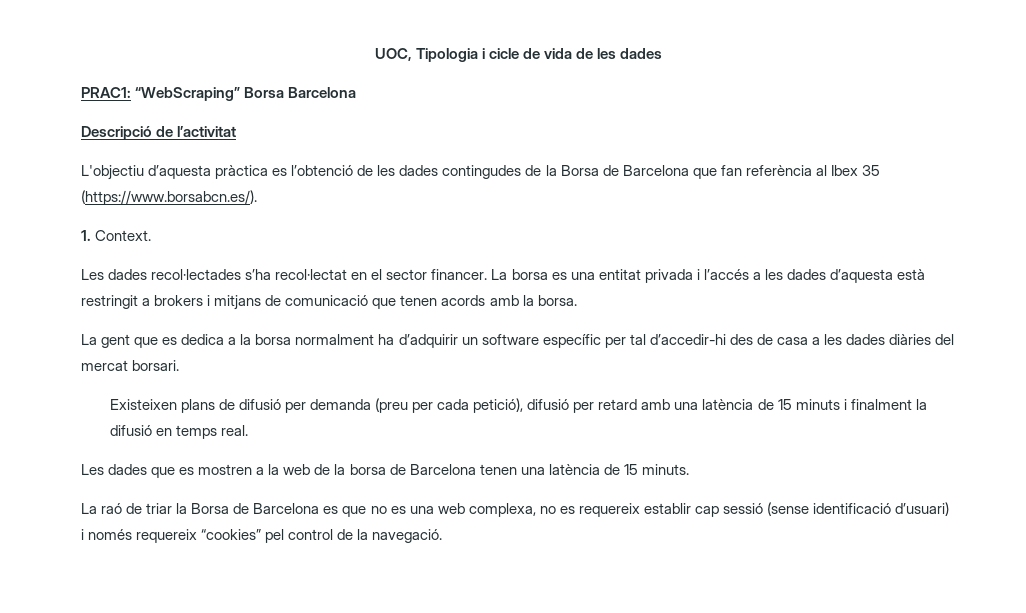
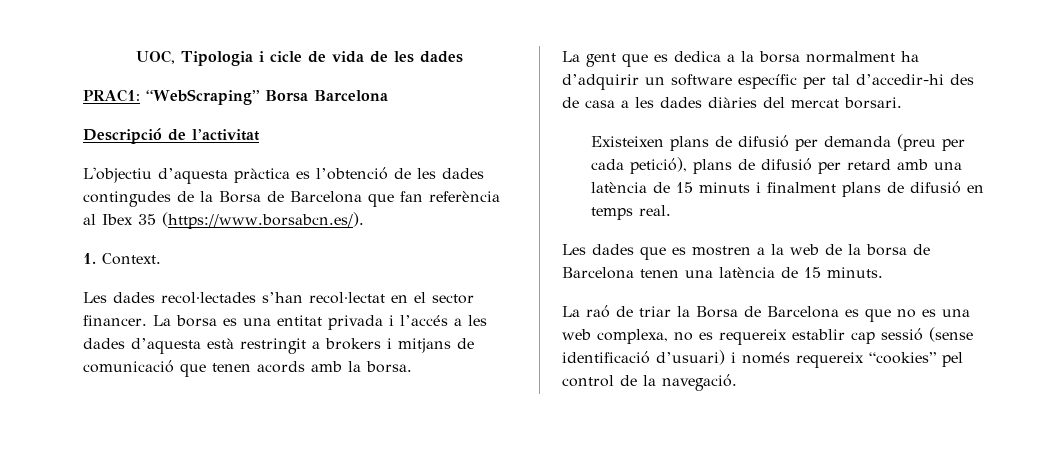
- Les dades recol·lectades s’ha recol·lectat en el sector financer.
+ Les dades recol·lectades s’han recol·lectat en el sector financer.
- Existeixen plans de difusió per demanda (preu per cada petició), difusió per retard amb una latència de 15 minuts i finalment la difusió en temps real.
+ Existeixen plans de difusió per demanda (preu per cada petició), plans de difusió per retard amb una latència de 15 minuts i finalment plans de difusió en temps real.

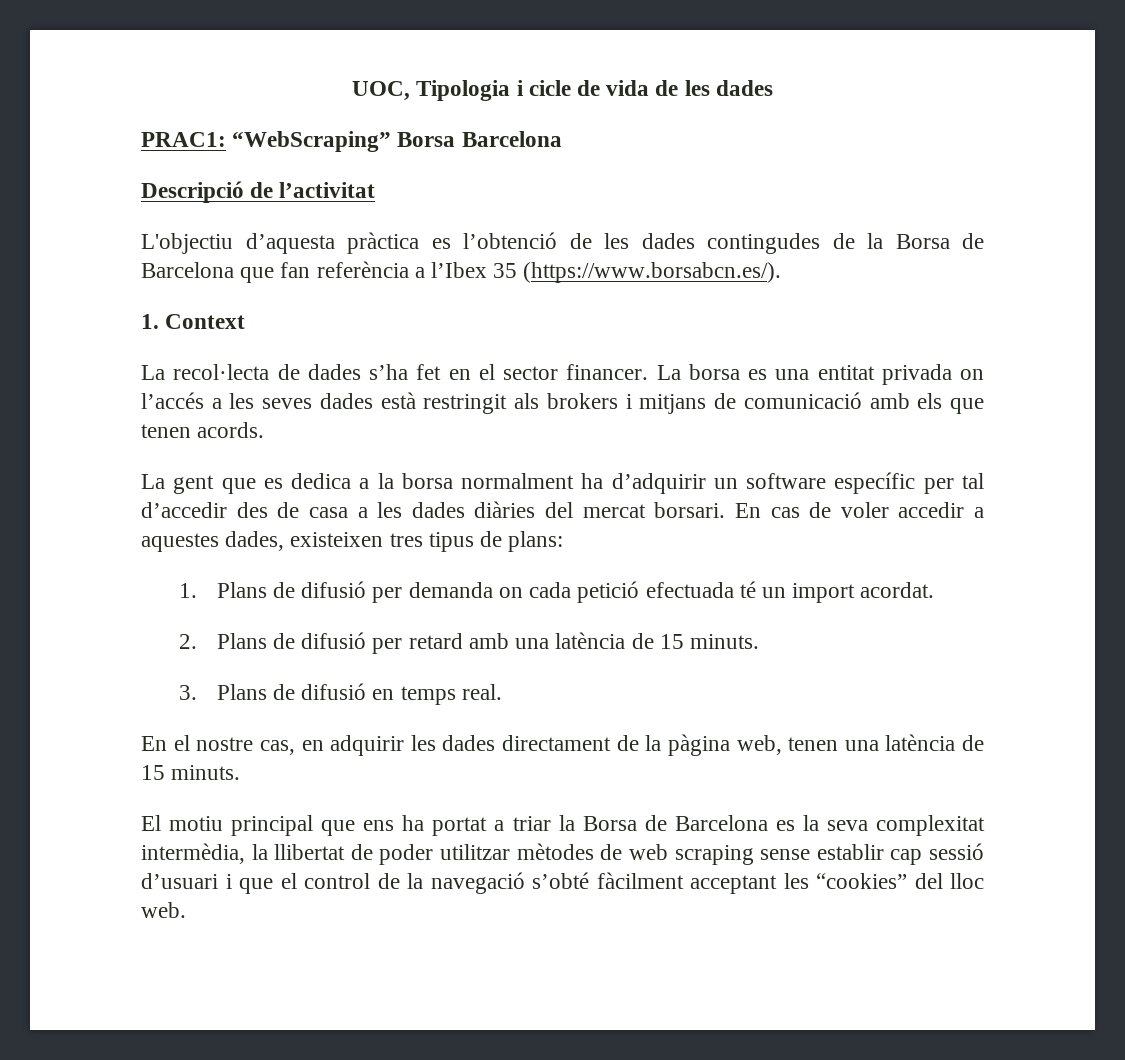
- L'objectiu d’aquesta pràctica es l’obtenció de les dades contingudes de la Borsa de Barcelona que fan referència al Ibex 35 (https://www.borsabcn.es/).
+ L'objectiu d’aquesta pràctica es l’obtenció de les dades contingudes de la Borsa de Barcelona que fan referència a l’Ibex 35 (https://www.borsabcn.es/).
- 1. Context.
- Les dades recol·lectades s’han recol·lectat en el sector financer.
+ 1. Context
+ La recol·lecta de dades s’ha fet en el sector financer.
- La borsa es una entitat privada i l’accés a les dades d’aquesta està restringit a brokers i mitjans de comunicació que tenen acords amb la borsa.
+ La borsa es una entitat privada on l’accés a les seves dades està restringit als brokers i mitjans de comunicació amb els que tenen acords.
- La gent que es dedica a la borsa normalment ha d’adquirir un software específic per tal d’accedir-hi des de casa a les dades diàries del mercat borsari.
- Existeixen plans de difusió per demanda (preu per cada petició), plans de difusió per retard amb una latència de 15 minuts i finalment plans de difusió en temps real.
+ La gent que es dedica a la borsa normalment ha d’adquirir un software específic per tal d’accedir des de casa a les dades diàries del mercat borsari. En cas de voler accedir a aquestes dades, existeixen tres tipus de plans:
+ 1. Plans de difusió per demanda on cada petició efectuada té un import acordat.
+ 2. Plans de difusió per retard amb una latència de 15 minuts.
+ 3. Plans de difusió en temps real.
- Les dades que es mostren a la web de la borsa de Barcelona tenen una latència de 15 minuts.
+ En el nostre cas, en adquirir les dades directament de la pàgina web, tenen una latència de 15 minuts.
- La raó de triar la Borsa de Barcelona es que no es una web complexa, no es requereix establir cap sessió (sense identificació d’usuari) i només requereix “cookies” pel control de la navegació.
+ El motiu principal que ens ha portat a triar la Borsa de Barcelona es la seva complexitat intermèdia, la llibertat de poder utilitzar mètodes de web scraping sense establir cap sessió d’usuari i que el control de la navegació s’obté fàcilment acceptant les “cookies” del lloc web.

